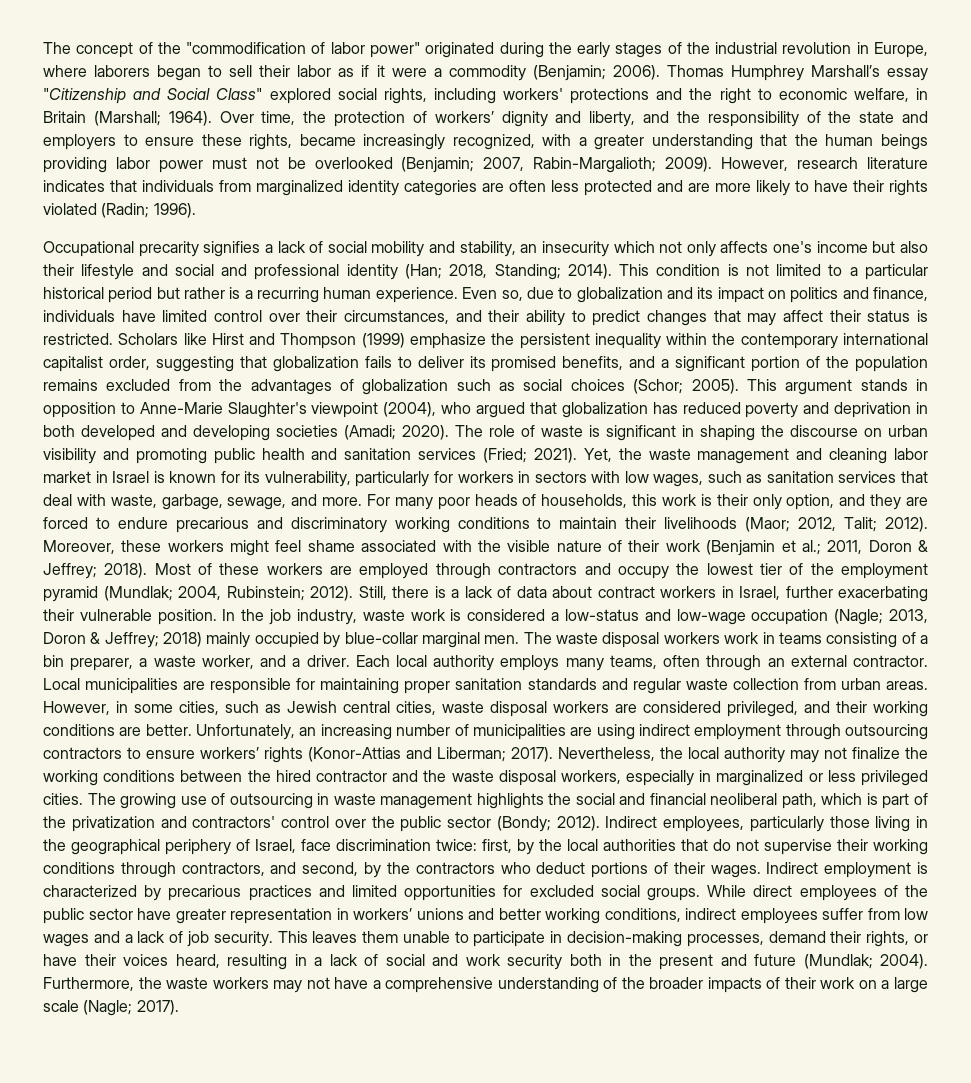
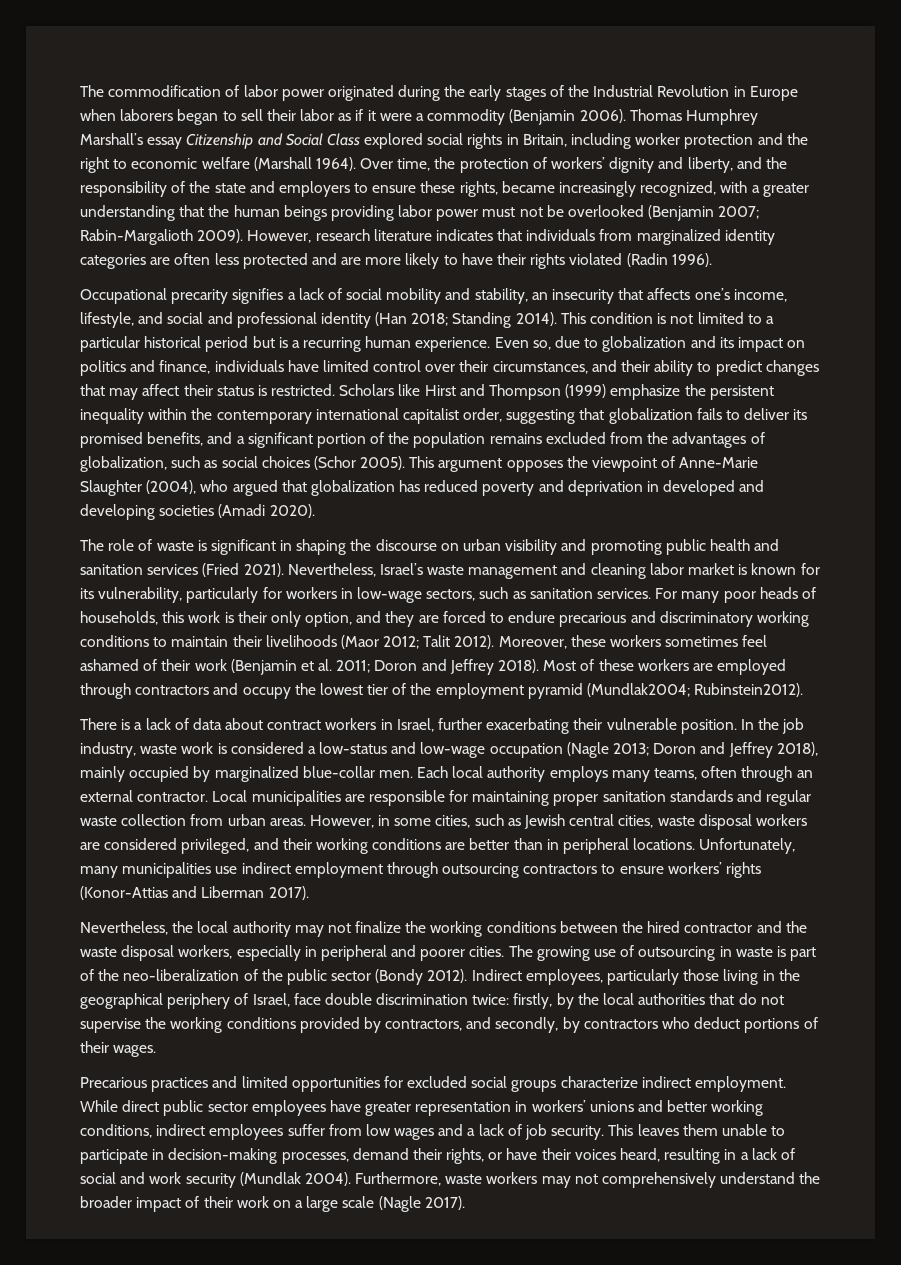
- The concept of the "commodification of labor power" originated during the early stages of the industrial revolution in Europe, where laborers began to sell their labor as if it were a commodity (Benjamin; 2006).
+ The commodification of labor power originated during the early stages of the Industrial Revolution in Europe when laborers began to sell their labor as if it were a commodity (Benjamin 2006).
- Thomas Humphrey Marshall’s essay "Citizenship and Social Class" explored social rights, including workers' protections and the right to economic welfare, in Britain (Marshall; 1964).
+ Thomas Humphrey Marshall’s essay Citizenship and Social Class explored social rights in Britain, including worker protection and the right to economic welfare (Marshall 1964).
- Over time, the protection of workers’ dignity and liberty, and the responsibility of the state and employers to ensure these rights, became increasingly recognized, with a greater understanding that the human beings providing labor power must not be overlooked (Benjamin; 2007, Rabin-Margalioth; 2009).
+ Over time, the protection of workers’ dignity and liberty, and the responsibility of the state and employers to ensure these rights, became increasingly recognized, with a greater understanding that the human beings providing labor power must not be overlooked (Benjamin 2007; Rabin-Margalioth 2009).
- However, research literature indicates that individuals from marginalized identity categories are often less protected and are more likely to have their rights violated (Radin; 1996).
+ However, research literature indicates that individuals from marginalized identity categories are often less protected and are more likely to have their rights violated (Radin 1996).
- Occupational precarity signifies a lack of social mobility and stability, an insecurity which not only affects one's income but also their lifestyle and social and professional identity (Han; 2018, Standing; 2014).
+ Occupational precarity signifies a lack of social mobility and stability, an insecurity that affects one’s income, lifestyle, and social and professional identity (Han 2018; Standing 2014).
- This condition is not limited to a particular historical period but rather is a recurring human experience.
+ This condition is not limited to a particular historical period but is a recurring human experience.
- Scholars like Hirst and Thompson (1999) emphasize the persistent inequality within the contemporary international capitalist order, suggesting that globalization fails to deliver its promised benefits, and a significant portion of the population remains excluded from the advantages of globalization such as social choices (Schor; 2005).
+ Scholars like Hirst and Thompson (1999) emphasize the persistent inequality within the contemporary international capitalist order, suggesting that globalization fails to deliver its promised benefits, and a significant portion of the population remains excluded from the advantages of globalization, such as social choices (Schor 2005).
- This argument stands in opposition to Anne-Marie Slaughter's viewpoint (2004), who argued that globalization has reduced poverty and deprivation in both developed and developing societies (Amadi; 2020). The role of waste is significant in shaping the discourse on urban visibility and promoting public health and sanitation services (Fried; 2021). Yet, the waste management and cleaning labor market in Israel is known for its vulnerability, particularly for workers in sectors with low wages, such as sanitation services that deal with waste, garbage, sewage, and more.
+ This argument opposes the viewpoint of Anne-Marie Slaughter (2004), who argued that globalization has reduced poverty and deprivation in developed and developing societies (Amadi 2020).
+ The role of waste is significant in shaping the discourse on urban visibility and promoting public health and sanitation services (Fried 2021). Nevertheless, Israel’s waste management and cleaning labor market is known for its vulnerability, particularly for workers in low-wage sectors, such as sanitation services.
- For many poor heads of households, this work is their only option, and they are forced to endure precarious and discriminatory working conditions to maintain their livelihoods (Maor; 2012, Talit; 2012).
+ For many poor heads of households, this work is their only option, and they are forced to endure precarious and discriminatory working conditions to maintain their livelihoods (Maor 2012; Talit 2012).
- Moreover, these workers might feel shame associated with the visible nature of their work (Benjamin et al.; 2011, Doron & Jeffrey; 2018).
+ Moreover, these workers sometimes feel ashamed of their work (Benjamin et al. 2011; Doron and Jeffrey 2018).
- Most of these workers are employed through contractors and occupy the lowest tier of the employment pyramid (Mundlak; 2004, Rubinstein; 2012). Still, there is a lack of data about contract workers in Israel, further exacerbating their vulnerable position.
+ Most of these workers are employed through contractors and occupy the lowest tier of the employment pyramid (Mundlak2004; Rubinstein2012).
+ There is a lack of data about contract workers in Israel, further exacerbating their vulnerable position.
- In the job industry, waste work is considered a low-status and low-wage occupation (Nagle; 2013, Doron & Jeffrey; 2018) mainly occupied by blue-collar marginal men. The waste disposal workers work in teams consisting of a bin preparer, a waste worker, and a driver.
+ In the job industry, waste work is considered a low-status and low-wage occupation (Nagle 2013; Doron and Jeffrey 2018), mainly occupied by marginalized blue-collar men.
- However, in some cities, such as Jewish central cities, waste disposal workers are considered privileged, and their working conditions are better. Unfortunately, an increasing number of municipalities are using indirect employment through outsourcing contractors to ensure workers’ rights (Konor-Attias and Liberman; 2017). Nevertheless, the local authority may not finalize the working conditions between the hired contractor and the waste disposal workers, especially in marginalized or less privileged cities.
+ However, in some cities, such as Jewish central cities, waste disposal workers are considered privileged, and their working conditions are better than in peripheral locations. Unfortunately, many municipalities use indirect employment through outsourcing contractors to ensure workers’ rights (Konor-Attias and Liberman 2017).
+ Nevertheless, the local authority may not finalize the working conditions between the hired contractor and the waste disposal workers, especially in peripheral and poorer cities.
- The growing use of outsourcing in waste management highlights the social and financial neoliberal path, which is part of the privatization and contractors' control over the public sector (Bondy; 2012).
+ The growing use of outsourcing in waste is part of the neo-liberalization of the public sector (Bondy 2012).
- Indirect employees, particularly those living in the geographical periphery of Israel, face discrimination twice: first, by the local authorities that do not supervise their working conditions through contractors, and second, by the contractors who deduct portions of their wages. Indirect employment is characterized by precarious practices and limited opportunities for excluded social groups. While direct employees of the public sector have greater representation in workers’ unions and better working conditions, indirect employees suffer from low wages and a lack of job security.
+ Indirect employees, particularly those living in the geographical periphery of Israel, face double discrimination twice: firstly, by the local authorities that do not supervise the working conditions provided by contractors, and secondly, by contractors who deduct portions of their wages.
+ Precarious practices and limited opportunities for excluded social groups characterize indirect employment. While direct public sector employees have greater representation in workers’ unions and better working conditions, indirect employees suffer from low wages and a lack of job security.
- This leaves them unable to participate in decision-making processes, demand their rights, or have their voices heard, resulting in a lack of social and work security both in the present and future (Mundlak; 2004).
+ This leaves them unable to participate in decision-making processes, demand their rights, or have their voices heard, resulting in a lack of social and work security (Mundlak 2004).
- Furthermore, the waste workers may not have a comprehensive understanding of the broader impacts of their work on a large scale (Nagle; 2017).
+ Furthermore, waste workers may not comprehensively understand the broader impact of their work on a large scale (Nagle 2017).

